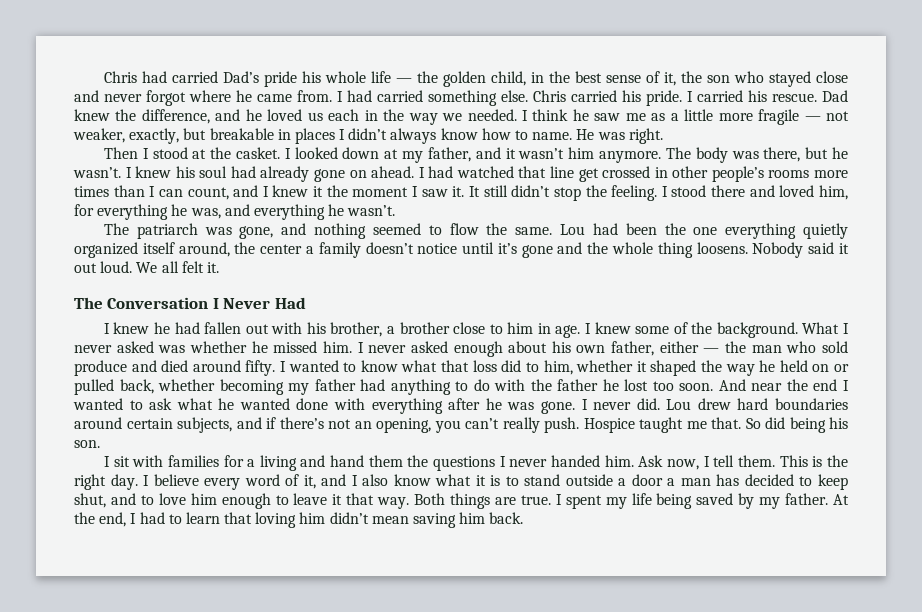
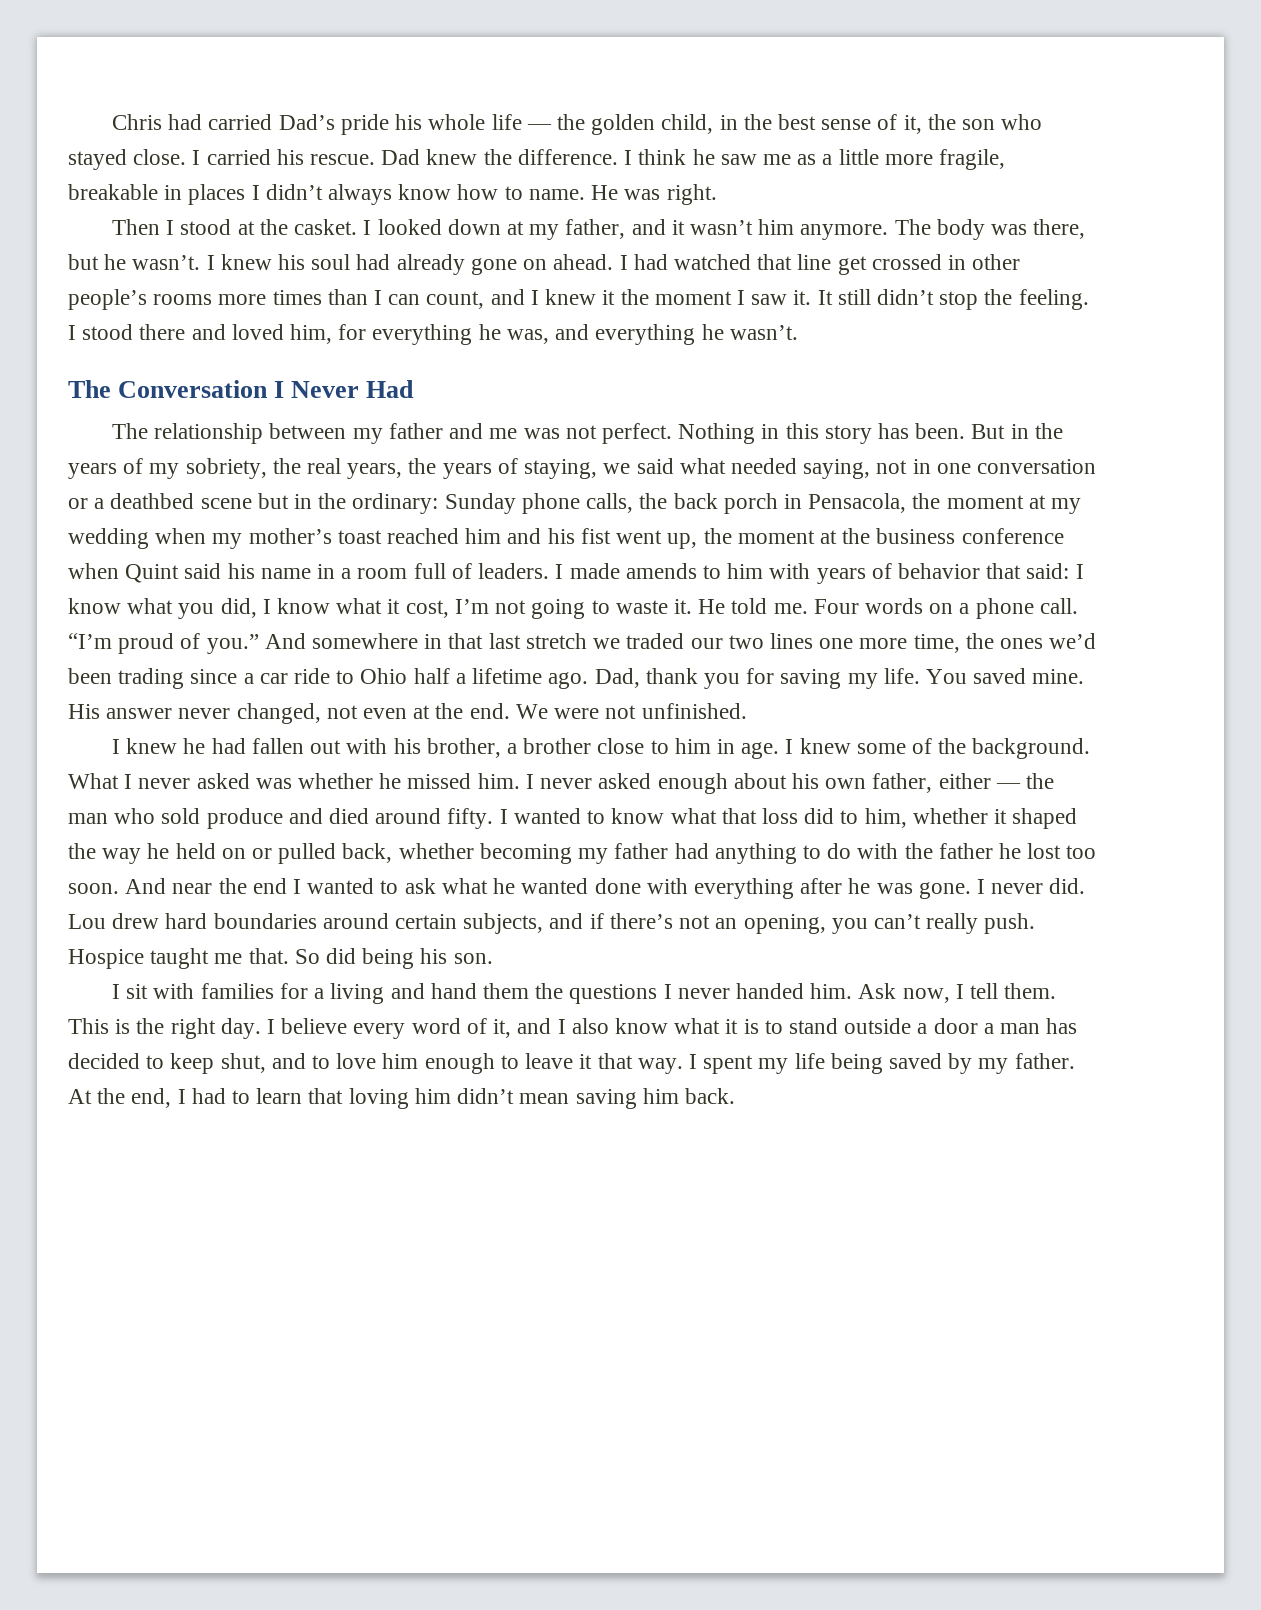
- Chris had carried Dad’s pride his whole life — the golden child, in the best sense of it, the son who stayed close and never forgot where he came from. I had carried something else. Chris carried his pride.
+ Chris had carried Dad’s pride his whole life — the golden child, in the best sense of it, the son who stayed close.
- Dad knew the difference, and he loved us each in the way we needed.
+ Dad knew the difference.
- I think he saw me as a little more fragile — not weaker, exactly, but breakable in places I didn’t always know how to name.
+ I think he saw me as a little more fragile, breakable in places I didn’t always know how to name.
- The patriarch was gone, and nothing seemed to flow the same. Lou had been the one everything quietly organized itself around, the center a family doesn’t notice until it’s gone and the whole thing loosens. Nobody said it out loud. We all felt it.
+ The relationship between my father and me was not perfect. Nothing in this story has been. But in the years of my sobriety, the real years, the years of staying, we said what needed saying, not in one conversation or a deathbed scene but in the ordinary: Sunday phone calls, the back porch in Pensacola, the moment at my wedding when my mother’s toast reached him and his fist went up, the moment at the business conference when Quint said his name in a room full of leaders. I made amends to him with years of behavior that said: I know what you did, I know what it cost, I’m not going to waste it. He told me. Four words on a phone call. “I’m proud of you.” And somewhere in that last stretch we traded our two lines one more time, the ones we’d been trading since a car ride to Ohio half a lifetime ago. Dad, thank you for saving my life. You saved mine. His answer never changed, not even at the end. We were not unfinished.
- Both things are true.

